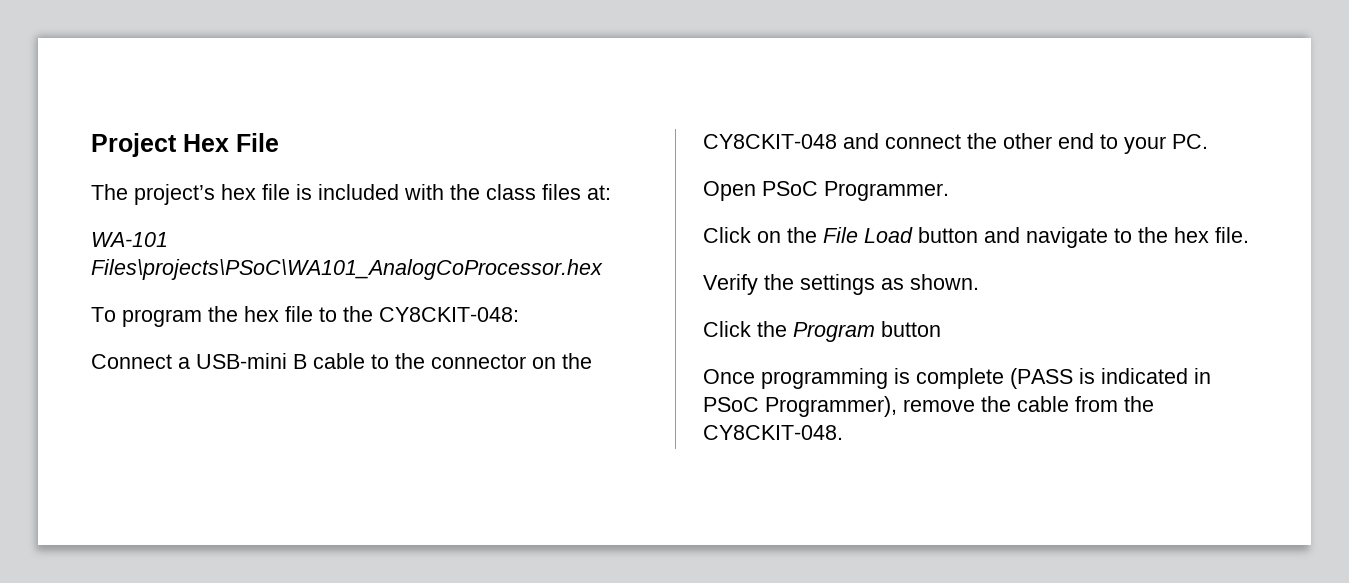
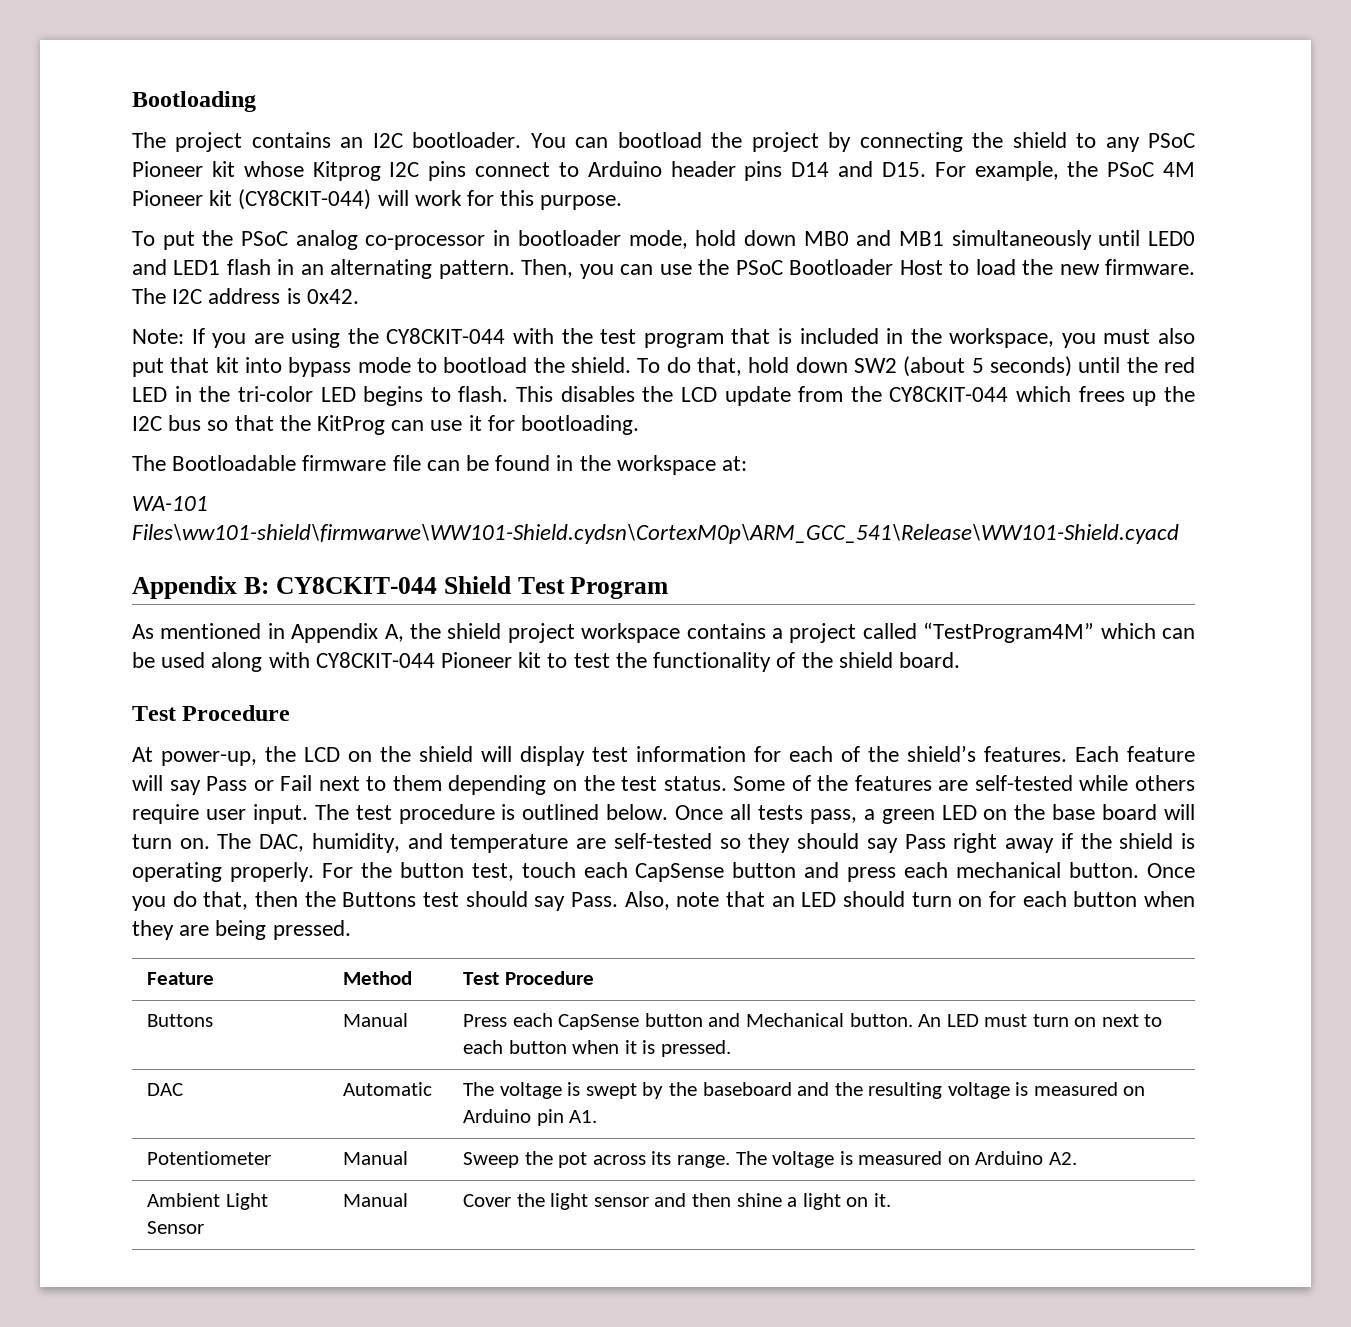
- Project Hex File
- The project’s hex file is included with the class files at:
- WA-101 Files\projects\PSoC\WA101_AnalogCoProcessor.hex
- To program the hex file to the CY8CKIT-048:
- Connect a USB-mini B cable to the connector on the CY8CKIT-048 and connect the other end to your PC.
- Open PSoC Programmer.
- Click on the File Load button and navigate to the hex file.
- Verify the settings as shown.
- Click the Program button
- Once programming is complete (PASS is indicated in PSoC Programmer), remove the cable from the CY8CKIT-048.
+ Bootloading
+ The project contains an I2C bootloader. You can bootload the project by connecting the shield to any PSoC Pioneer kit whose Kitprog I2C pins connect to Arduino header pins D14 and D15. For example, the PSoC 4M Pioneer kit (CY8CKIT-044) will work for this purpose.
+ To put the PSoC analog co-processor in bootloader mode, hold down MB0 and MB1 simultaneously until LED0 and LED1 flash in an alternating pattern. Then, you can use the PSoC Bootloader Host to load the new firmware. The I2C address is 0x42.
+ Note: If you are using the CY8CKIT-044 with the test program that is included in the workspace, you must also put that kit into bypass mode to bootload the shield. To do that, hold down SW2 (about 5 seconds) until the red LED in the tri-color LED begins to flash. This disables the LCD update from the CY8CKIT-044 which frees up the I2C bus so that the KitProg can use it for bootloading.
+ The Bootloadable firmware file can be found in the workspace at:
+ WA-101 Files\ww101-shield\firmwarwe\WW101-Shield.cydsn\CortexM0p\ARM_GCC_541\Release\WW101-Shield.cyacd
+ Appendix B: CY8CKIT-044 Shield Test Program
+ As mentioned in Appendix A, the shield project workspace contains a project called “TestProgram4M” which can be used along with CY8CKIT-044 Pioneer kit to test the functionality of the shield board.
+ Test Procedure
+ At power-up, the LCD on the shield will display test information for each of the shield’s features. Each feature will say Pass or Fail next to them depending on the test status. Some of the features are self-tested while others require user input. The test procedure is outlined below. Once all tests pass, a green LED on the base board will turn on. The DAC, humidity, and temperature are self-tested so they should say Pass right away if the shield is operating properly. For the button test, touch each CapSense button and press each mechanical button. Once you do that, then the Buttons test should say Pass. Also, note that an LED should turn on for each button when they are being pressed.
+ Feature | Method | Test Procedure
+ Buttons | Manual | Press each CapSense button and Mechanical button. An LED must turn on next to each button when it is pressed.
+ DAC | Automatic | The voltage is swept by the baseboard and the resulting voltage is measured on Arduino pin A1.
+ Potentiometer | Manual | Sweep the pot across its range. The voltage is measured on Arduino A2.
+ Ambient Light Sensor | Manual | Cover the light sensor and then shine a light on it.

